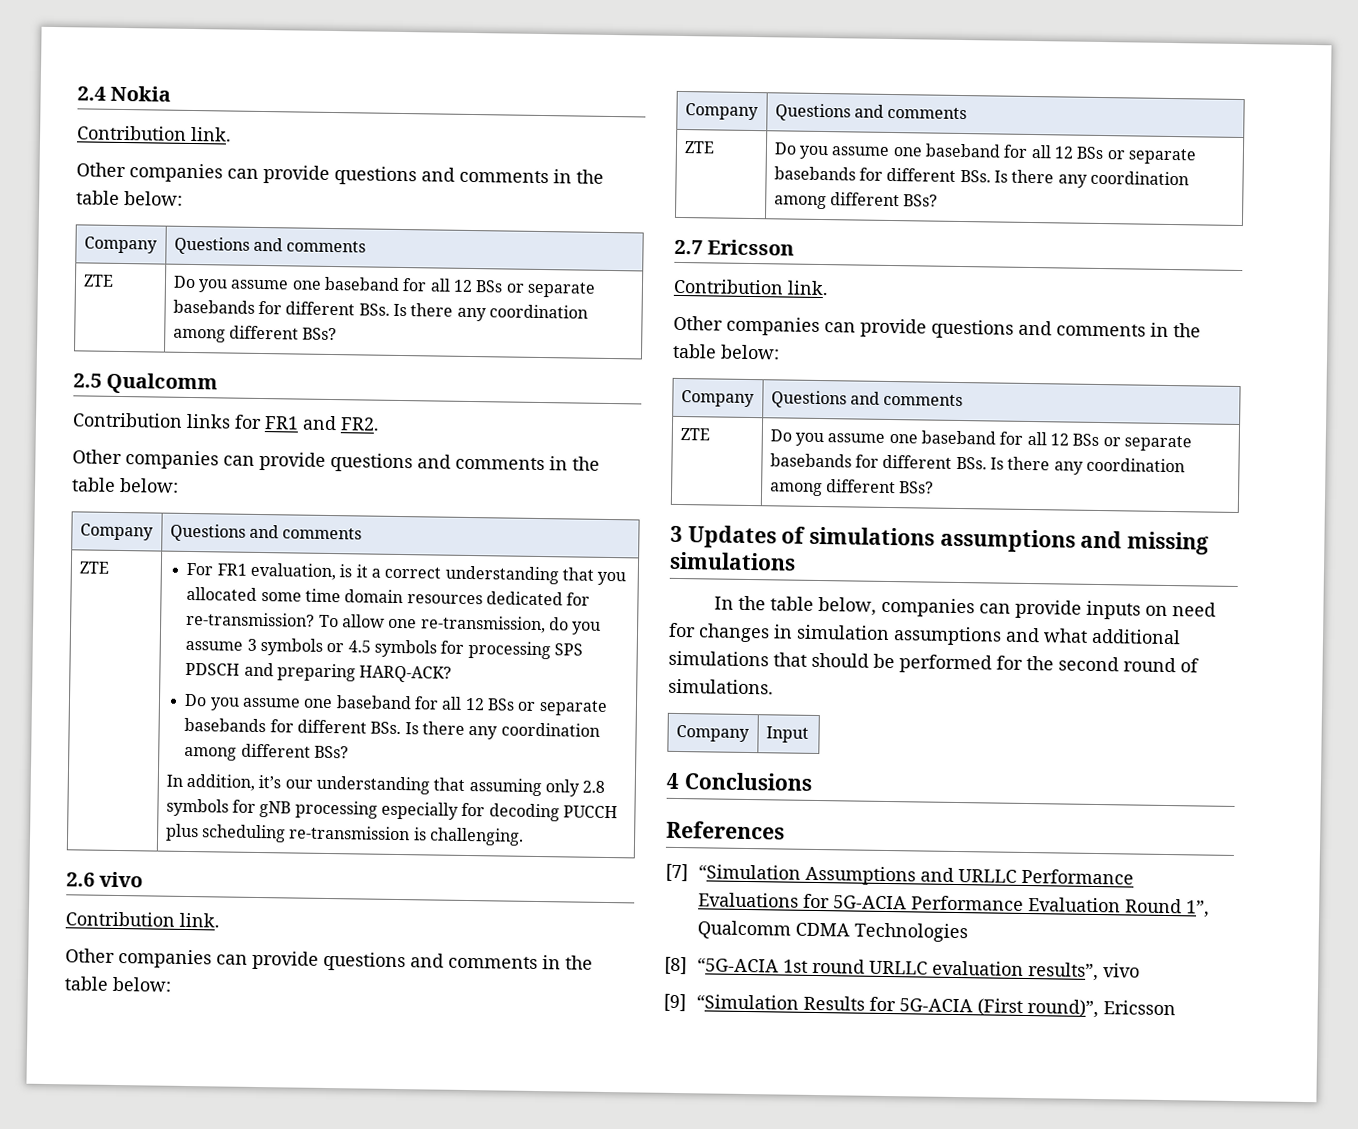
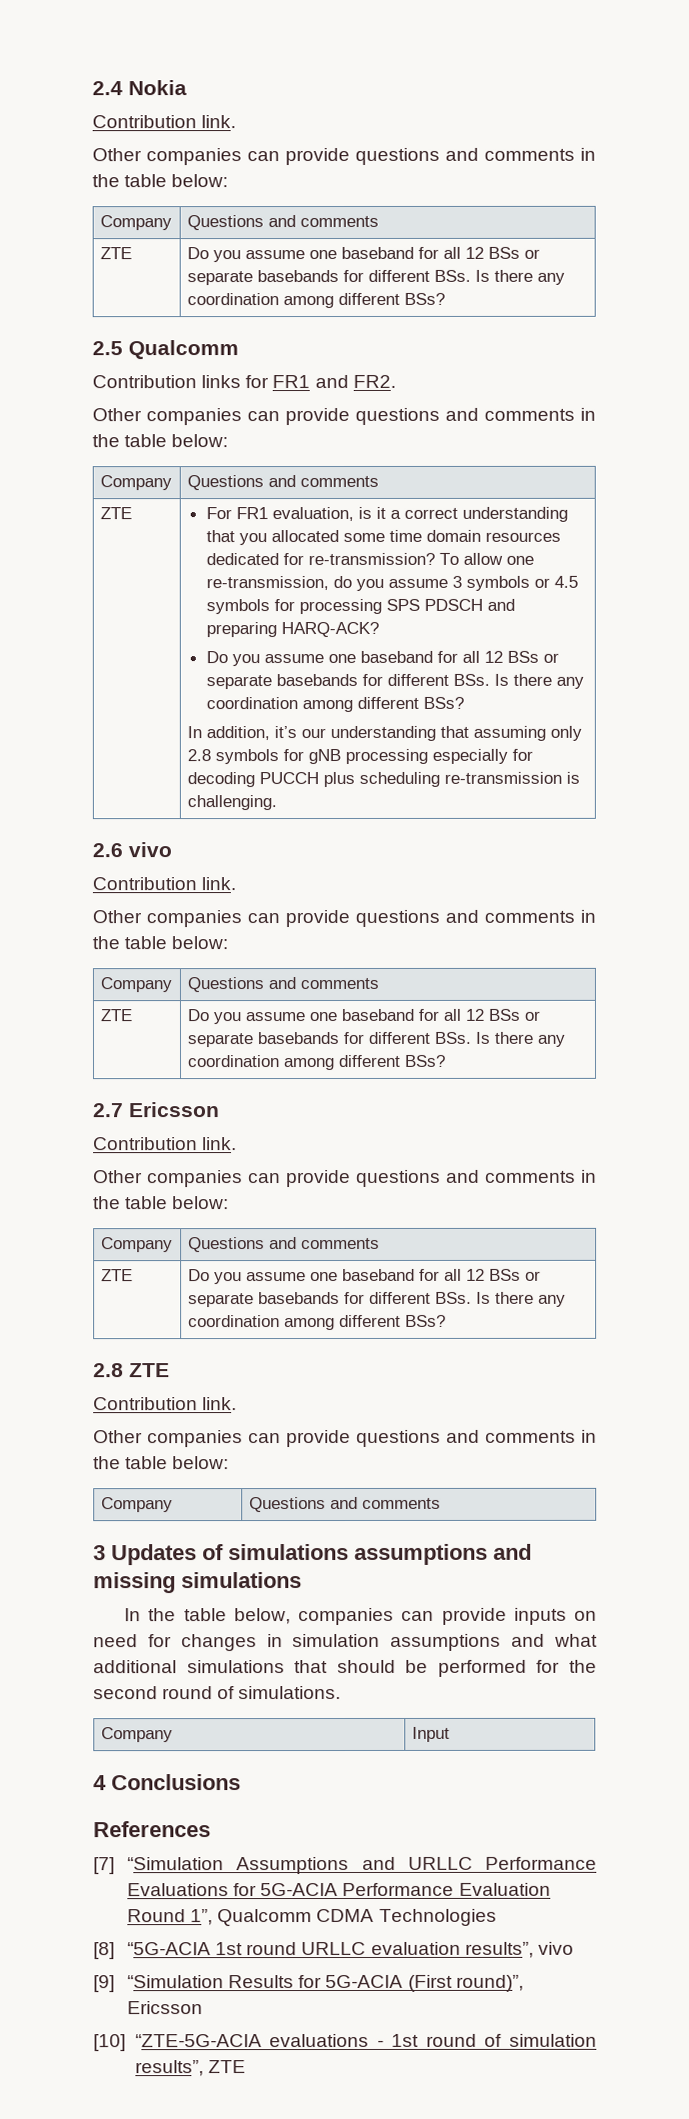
+ 2.8 ZTE
+ Contribution link.
+ Other companies can provide questions and comments in the table below:
+ Company | Questions and comments
+ [10] “ZTE-5G-ACIA evaluations - 1st round of simulation results”, ZTE

